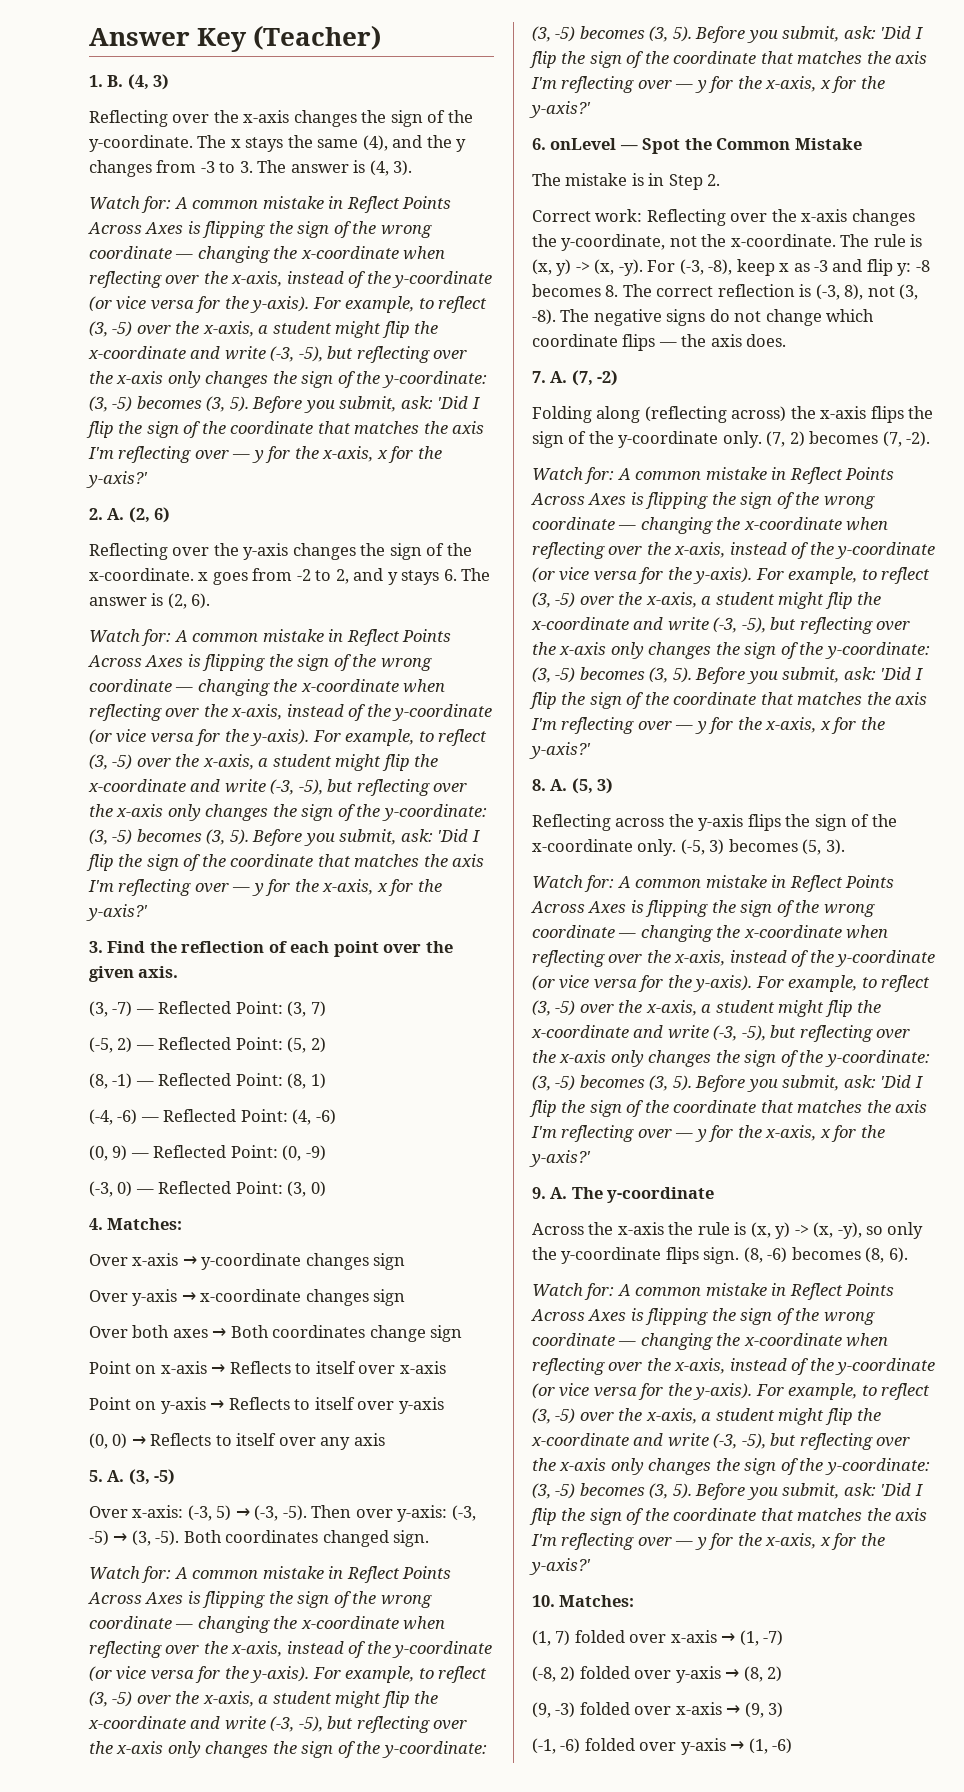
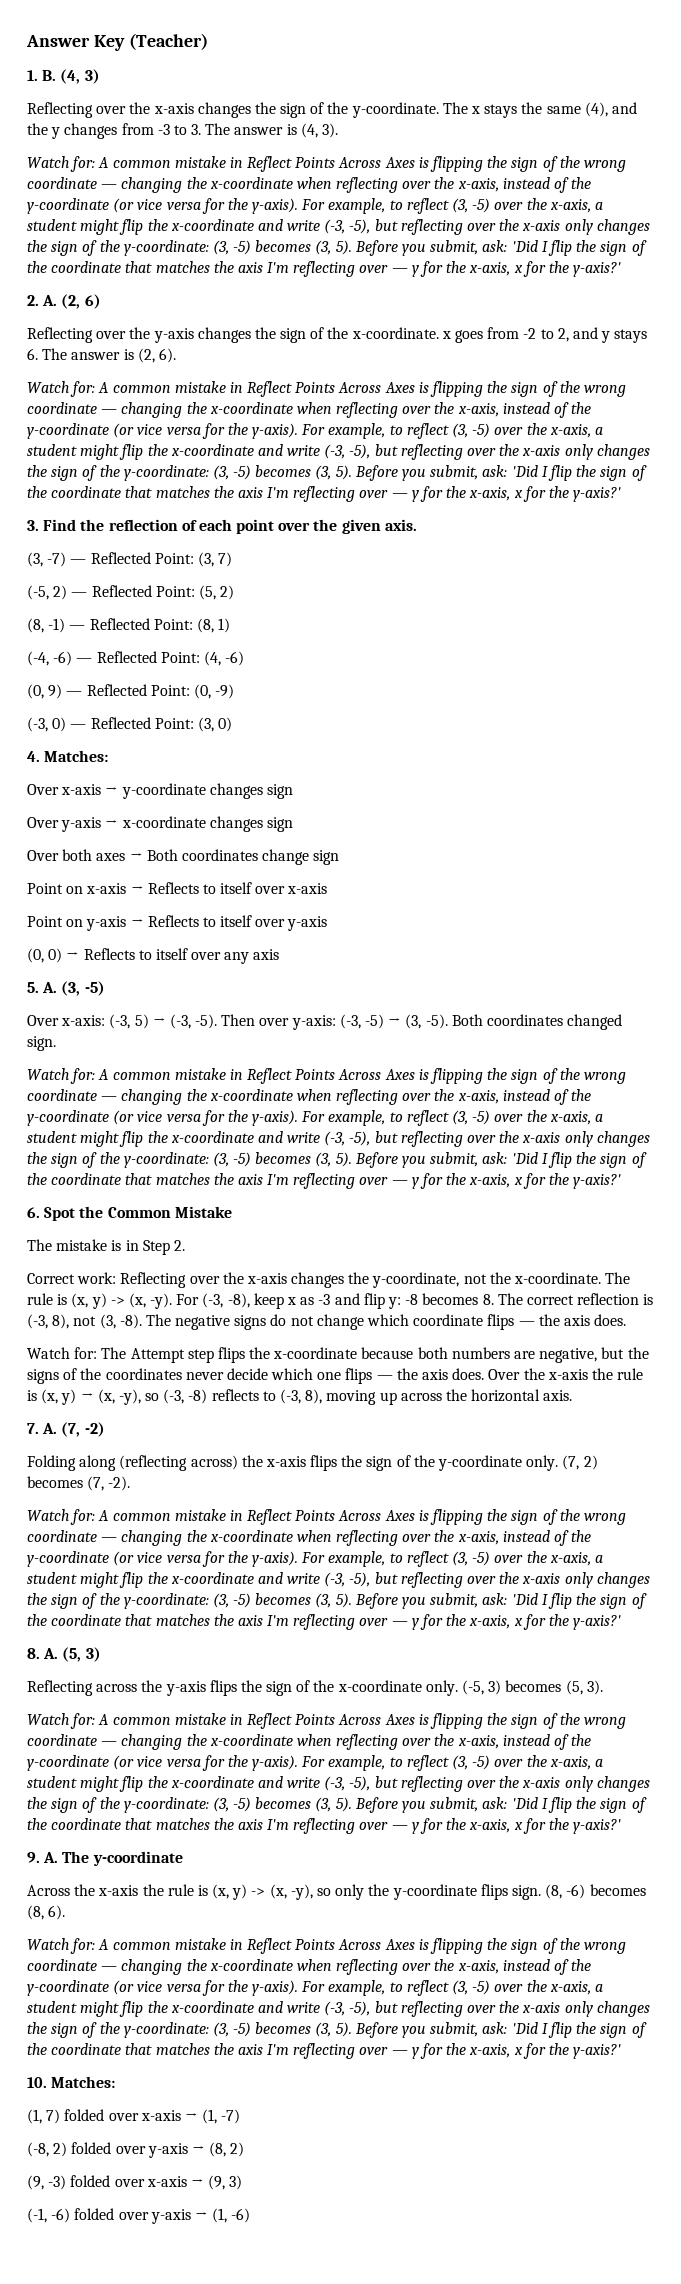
- 6. onLevel — Spot the Common Mistake
+ 6. Spot the Common Mistake
+ Watch for: The Attempt step flips the x-coordinate because both numbers are negative, but the signs of the coordinates never decide which one flips — the axis does. Over the x-axis the rule is (x, y) → (x, -y), so (-3, -8) reflects to (-3, 8), moving up across the horizontal axis.

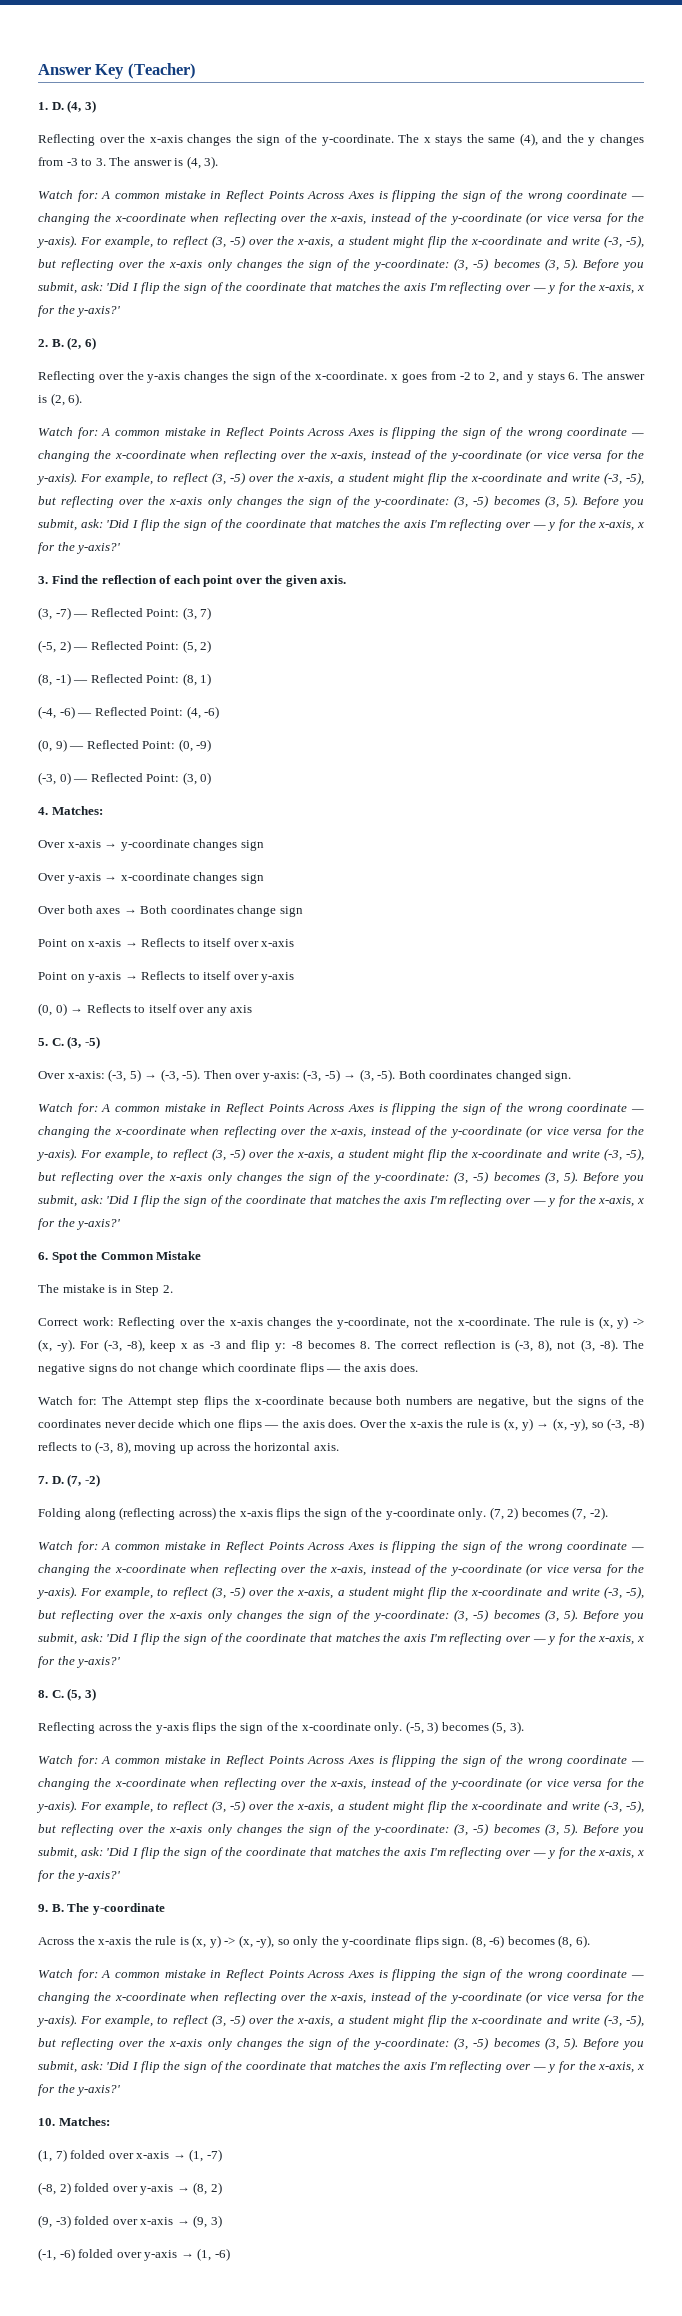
- 1. B. (4, 3)
+ 1. D. (4, 3)
- 2. A. (2, 6)
+ 2. B. (2, 6)
- 5. A. (3, -5)
+ 5. C. (3, -5)
- 7. A. (7, -2)
+ 7. D. (7, -2)
- 8. A. (5, 3)
+ 8. C. (5, 3)
- 9. A. The y-coordinate
+ 9. B. The y-coordinate

